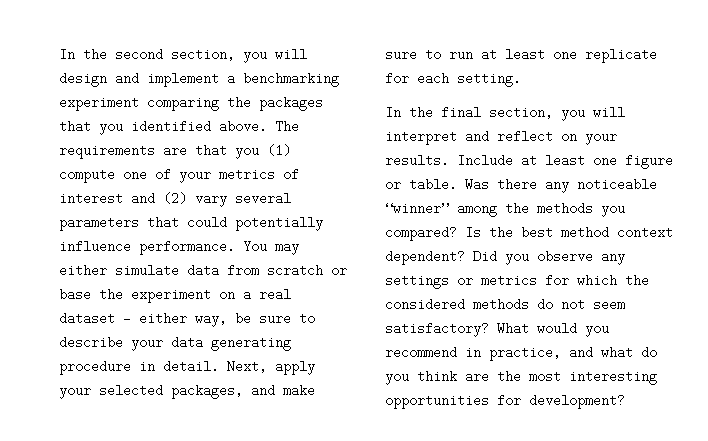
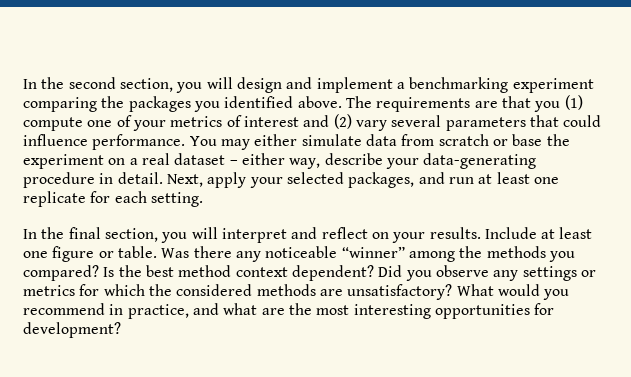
- In the second section, you will design and implement a benchmarking experiment comparing the packages that you identified above.
+ In the second section, you will design and implement a benchmarking experiment comparing the packages you identified above.
- The requirements are that you (1) compute one of your metrics of interest and (2) vary several parameters that could potentially influence performance.
+ The requirements are that you (1) compute one of your metrics of interest and (2) vary several parameters that could influence performance.
- You may either simulate data from scratch or base the experiment on a real dataset – either way, be sure to describe your data generating procedure in detail.
+ You may either simulate data from scratch or base the experiment on a real dataset – either way, describe your data-generating procedure in detail.
- Next, apply your selected packages, and make sure to run at least one replicate for each setting.
+ Next, apply your selected packages, and run at least one replicate for each setting.
- Did you observe any settings or metrics for which the considered methods do not seem satisfactory?
+ Did you observe any settings or metrics for which the considered methods are unsatisfactory?
- What would you recommend in practice, and what do you think are the most interesting opportunities for development?
+ What would you recommend in practice, and what are the most interesting opportunities for development?

